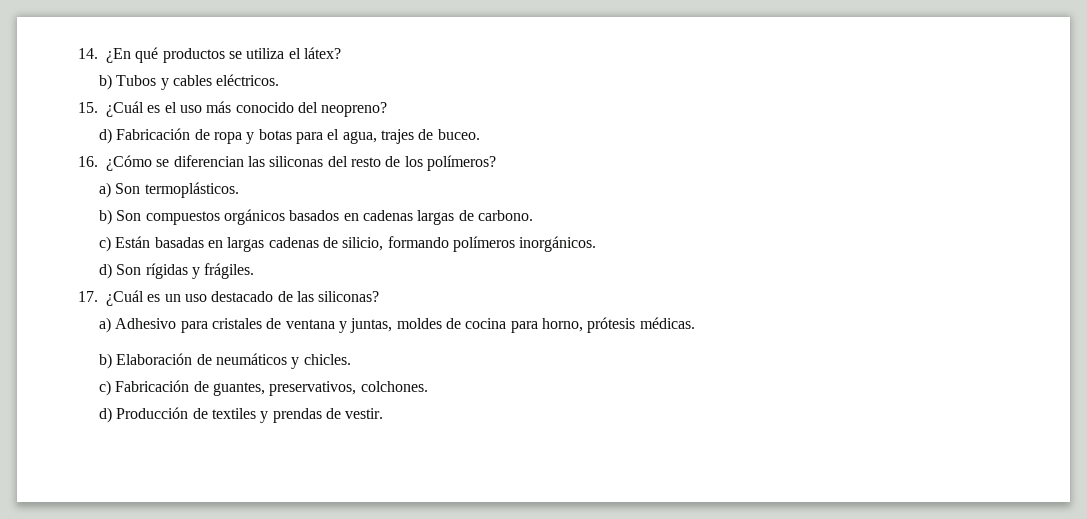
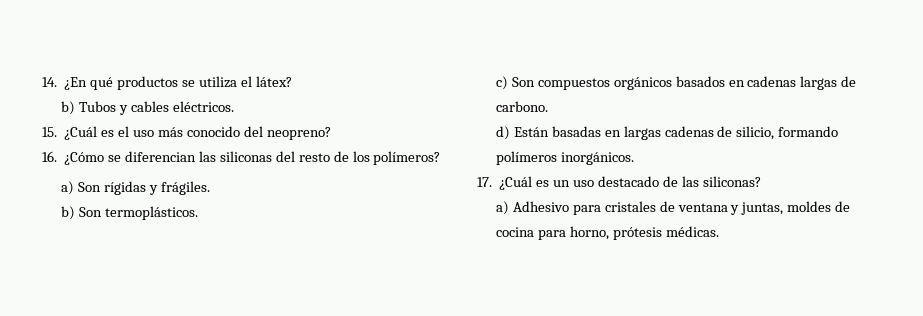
- d) Fabricación de ropa y botas para el agua, trajes de buceo.
- a) Son termoplásticos.
+ a) Son rígidas y frágiles.
+ b) Son termoplásticos.
- b) Son compuestos orgánicos basados en cadenas largas de carbono.
+ c) Son compuestos orgánicos basados en cadenas largas de carbono.
- c) Están basadas en largas cadenas de silicio, formando polímeros inorgánicos.
+ d) Están basadas en largas cadenas de silicio, formando polímeros inorgánicos.
- d) Son rígidas y frágiles.
- b) Elaboración de neumáticos y chicles.
- c) Fabricación de guantes, preservativos, colchones.
- d) Producción de textiles y prendas de vestir.

